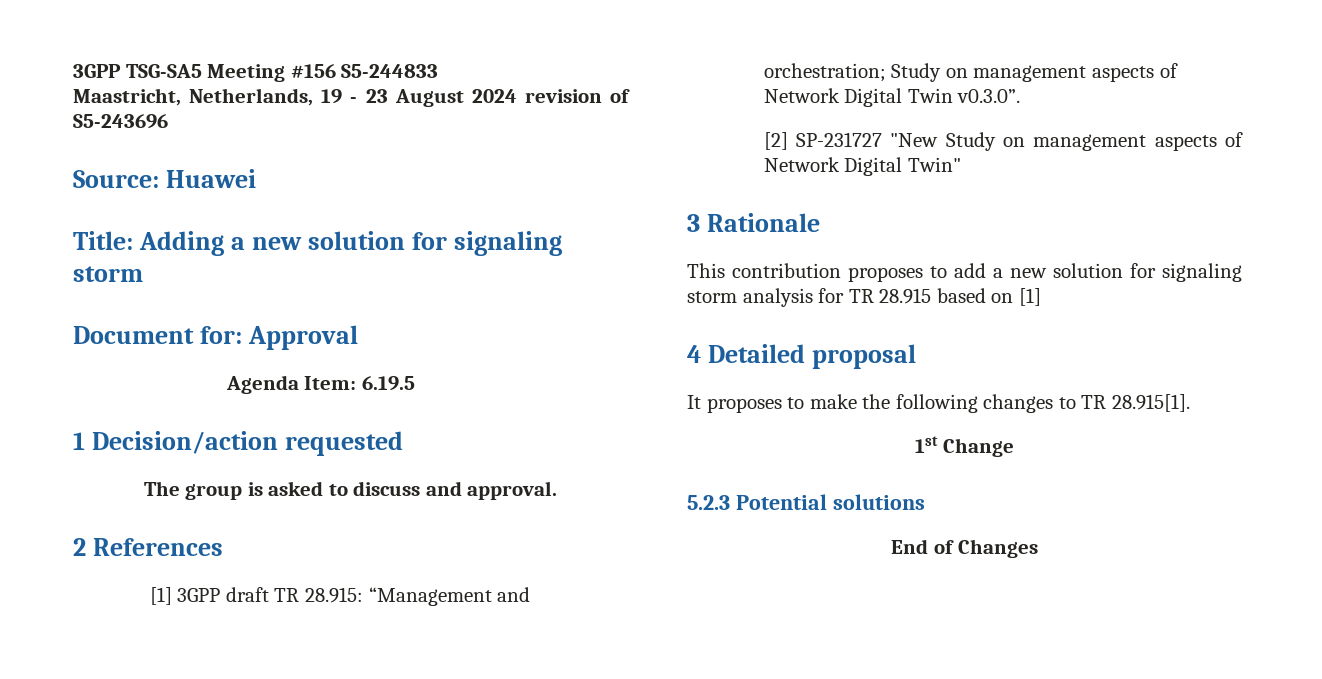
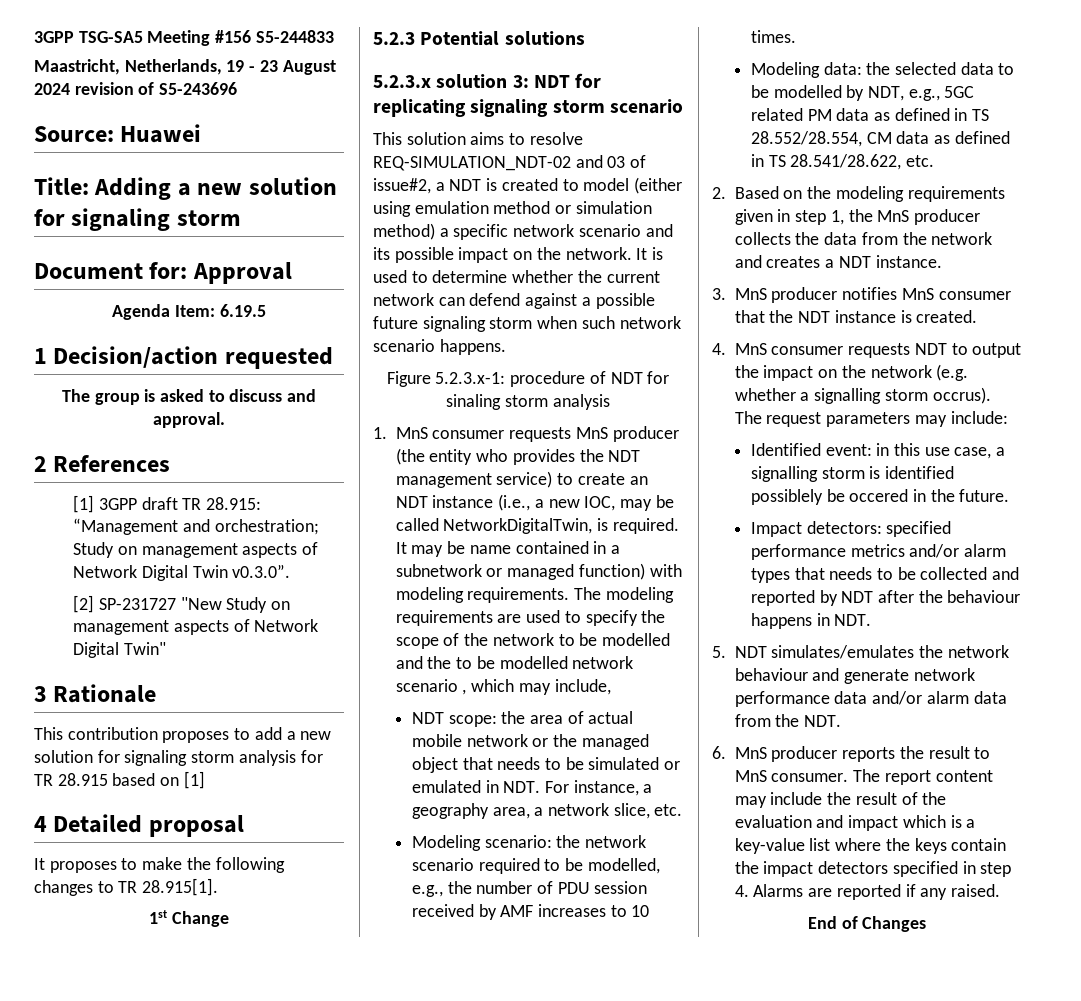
+ 5.2.3.x solution 3: NDT for replicating signaling storm scenario
+ This solution aims to resolve REQ-SIMULATION_NDT-02 and 03 of issue#2, a NDT is created to model (either using emulation method or simulation method) a specific network scenario and its possible impact on the network. It is used to determine whether the current network can defend against a possible future signaling storm when such network scenario happens.
+ Figure 5.2.3.x-1: procedure of NDT for sinaling storm analysis
+ 1. MnS consumer requests MnS producer (the entity who provides the NDT management service) to create an NDT instance (i.e., a new IOC, may be called NetworkDigitalTwin, is required. It may be name contained in a subnetwork or managed function) with modeling requirements. The modeling requirements are used to specify the scope of the network to be modelled and the to be modelled network scenario , which may include,
+ NDT scope: the area of actual mobile network or the managed object that needs to be simulated or emulated in NDT. For instance, a geography area, a network slice, etc.
+ Modeling scenario: the network scenario required to be modelled, e.g., the number of PDU session received by AMF increases to 10 times.
+ Modeling data: the selected data to be modelled by NDT, e.g., 5GC related PM data as defined in TS 28.552/28.554, CM data as defined in TS 28.541/28.622, etc.
+ 2. Based on the modeling requirements given in step 1, the MnS producer collects the data from the network and creates a NDT instance.
+ 3. MnS producer notifies MnS consumer that the NDT instance is created.
+ 4. MnS consumer requests NDT to output the impact on the network (e.g. whether a signalling storm occrus). The request parameters may include:
+ Identified event: in this use case, a signalling storm is identified possiblely be occered in the future.
+ Impact detectors: specified performance metrics and/or alarm types that needs to be collected and reported by NDT after the behaviour happens in NDT.
+ 5. NDT simulates/emulates the network behaviour and generate network performance data and/or alarm data from the NDT.
+ 6. MnS producer reports the result to MnS consumer. The report content may include the result of the evaluation and impact which is a key-value list where the keys contain the impact detectors specified in step 4. Alarms are reported if any raised.

